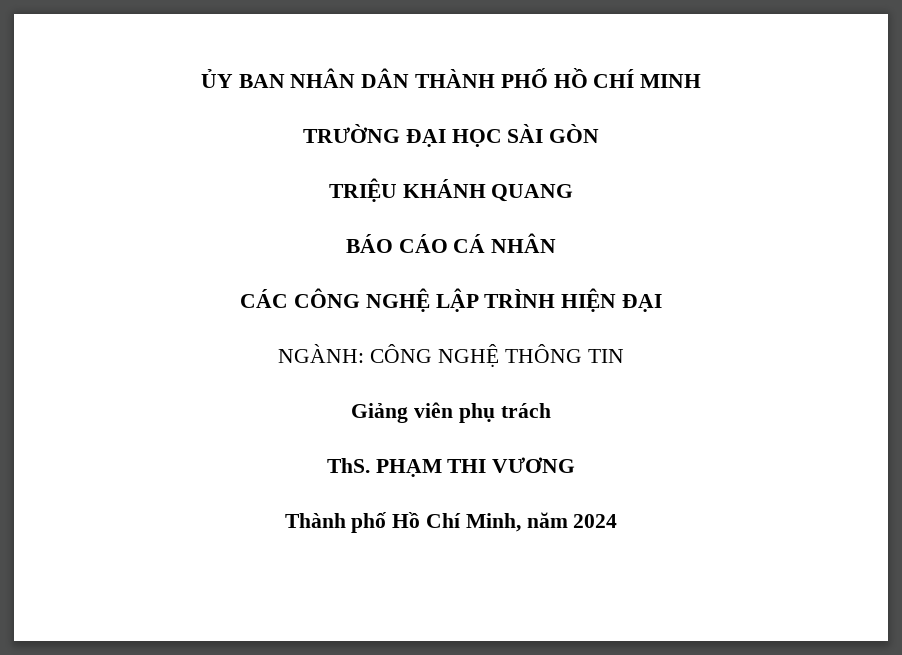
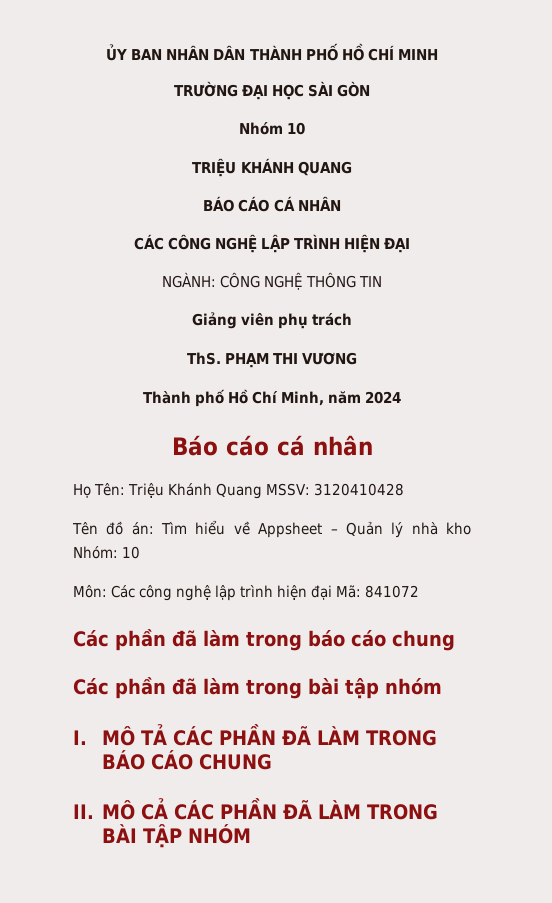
+ Nhóm 10
+ Báo cáo cá nhân
+ Họ Tên: Triệu Khánh Quang MSSV: 3120410428
+ Tên đồ án: Tìm hiểu về Appsheet – Quản lý nhà kho Nhóm: 10
+ Môn: Các công nghệ lập trình hiện đại Mã: 841072
+ Các phần đã làm trong báo cáo chung
+ Các phần đã làm trong bài tập nhóm
+ I. MÔ TẢ CÁC PHẦN ĐÃ LÀM TRONG BÁO CÁO CHUNG
+ II. MÔ CẢ CÁC PHẦN ĐÃ LÀM TRONG BÀI TẬP NHÓM

